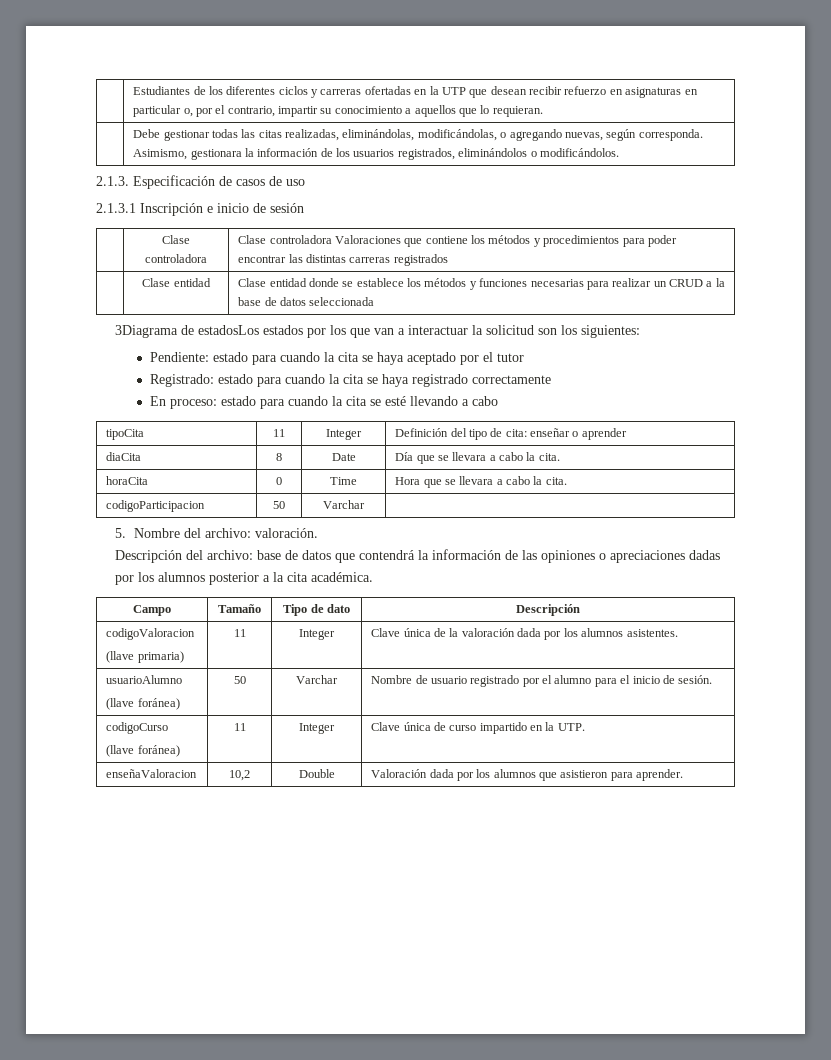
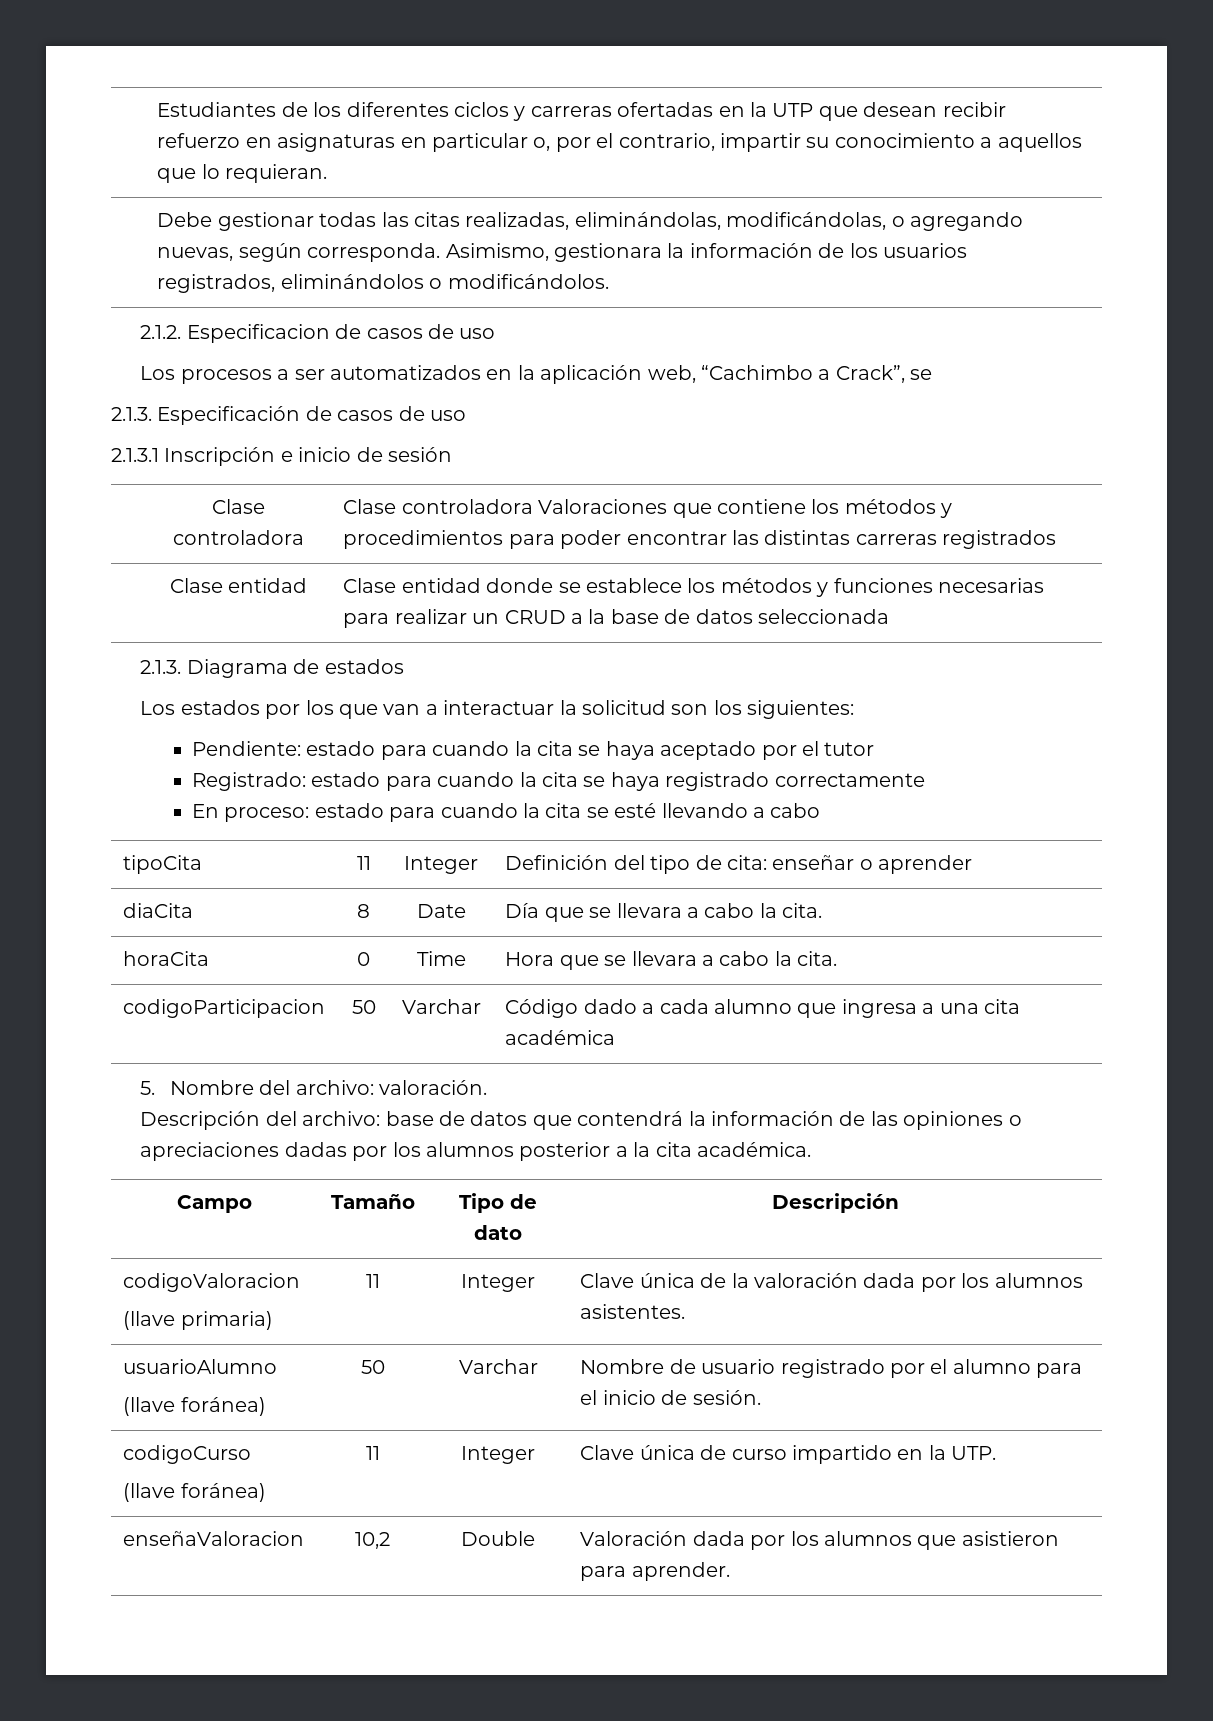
+ 2.1.2. Especificacion de casos de uso
+ Los procesos a ser automatizados en la aplicación web, “Cachimbo a Crack”, se
- 3Diagrama de estadosLos estados por los que van a interactuar la solicitud son los siguientes:
+ 2.1.3. Diagrama de estados
+ Los estados por los que van a interactuar la solicitud son los siguientes:
- codigoParticipacion | 50 | Varchar |
+ codigoParticipacion | 50 | Varchar | Código dado a cada alumno que ingresa a una cita académica

